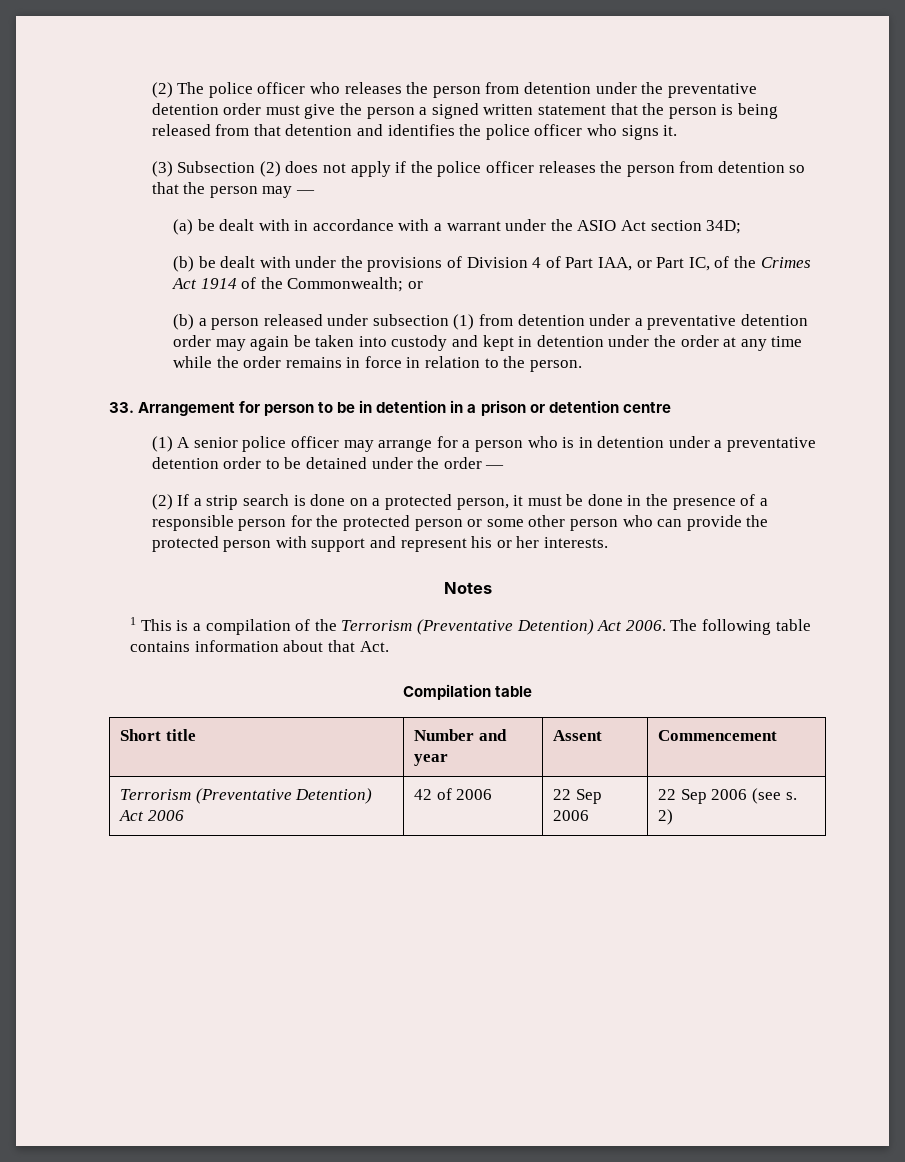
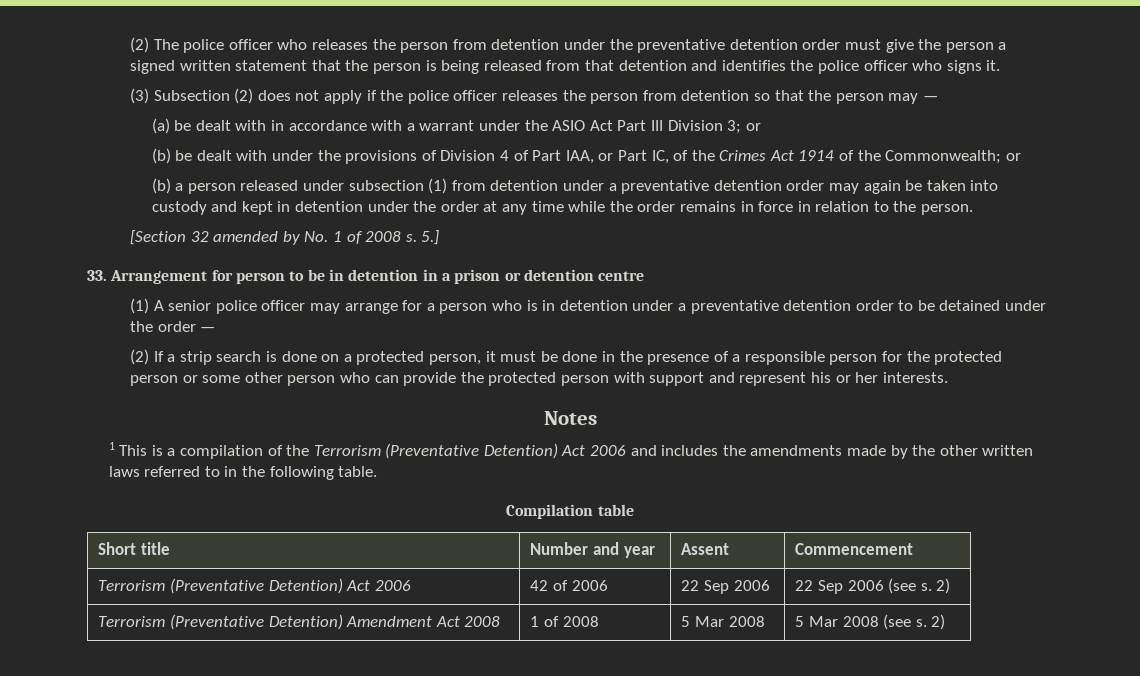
- (a) be dealt with in accordance with a warrant under the ASIO Act section 34D;
+ (a) be dealt with in accordance with a warrant under the ASIO Act Part III Division 3; or
+ [Section 32 amended by No. 1 of 2008 s. 5.]
- 1 This is a compilation of the Terrorism (Preventative Detention) Act 2006. The following table contains information about that Act.
+ 1 This is a compilation of the Terrorism (Preventative Detention) Act 2006 and includes the amendments made by the other written laws referred to in the following table.
+ Terrorism (Preventative Detention) Amendment Act 2008 | 1 of 2008 | 5 Mar 2008 | 5 Mar 2008 (see s. 2)

